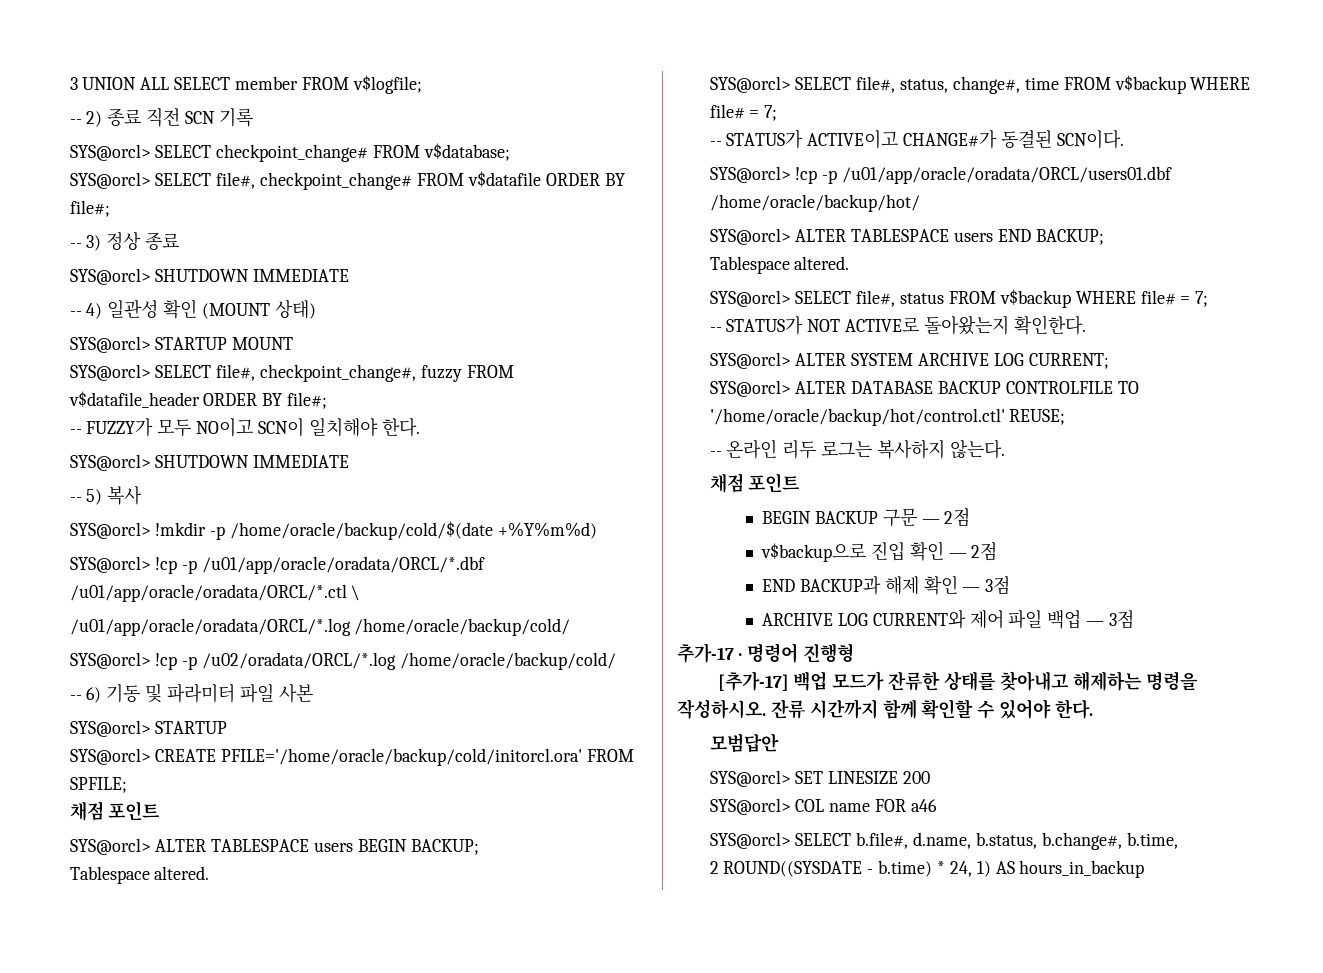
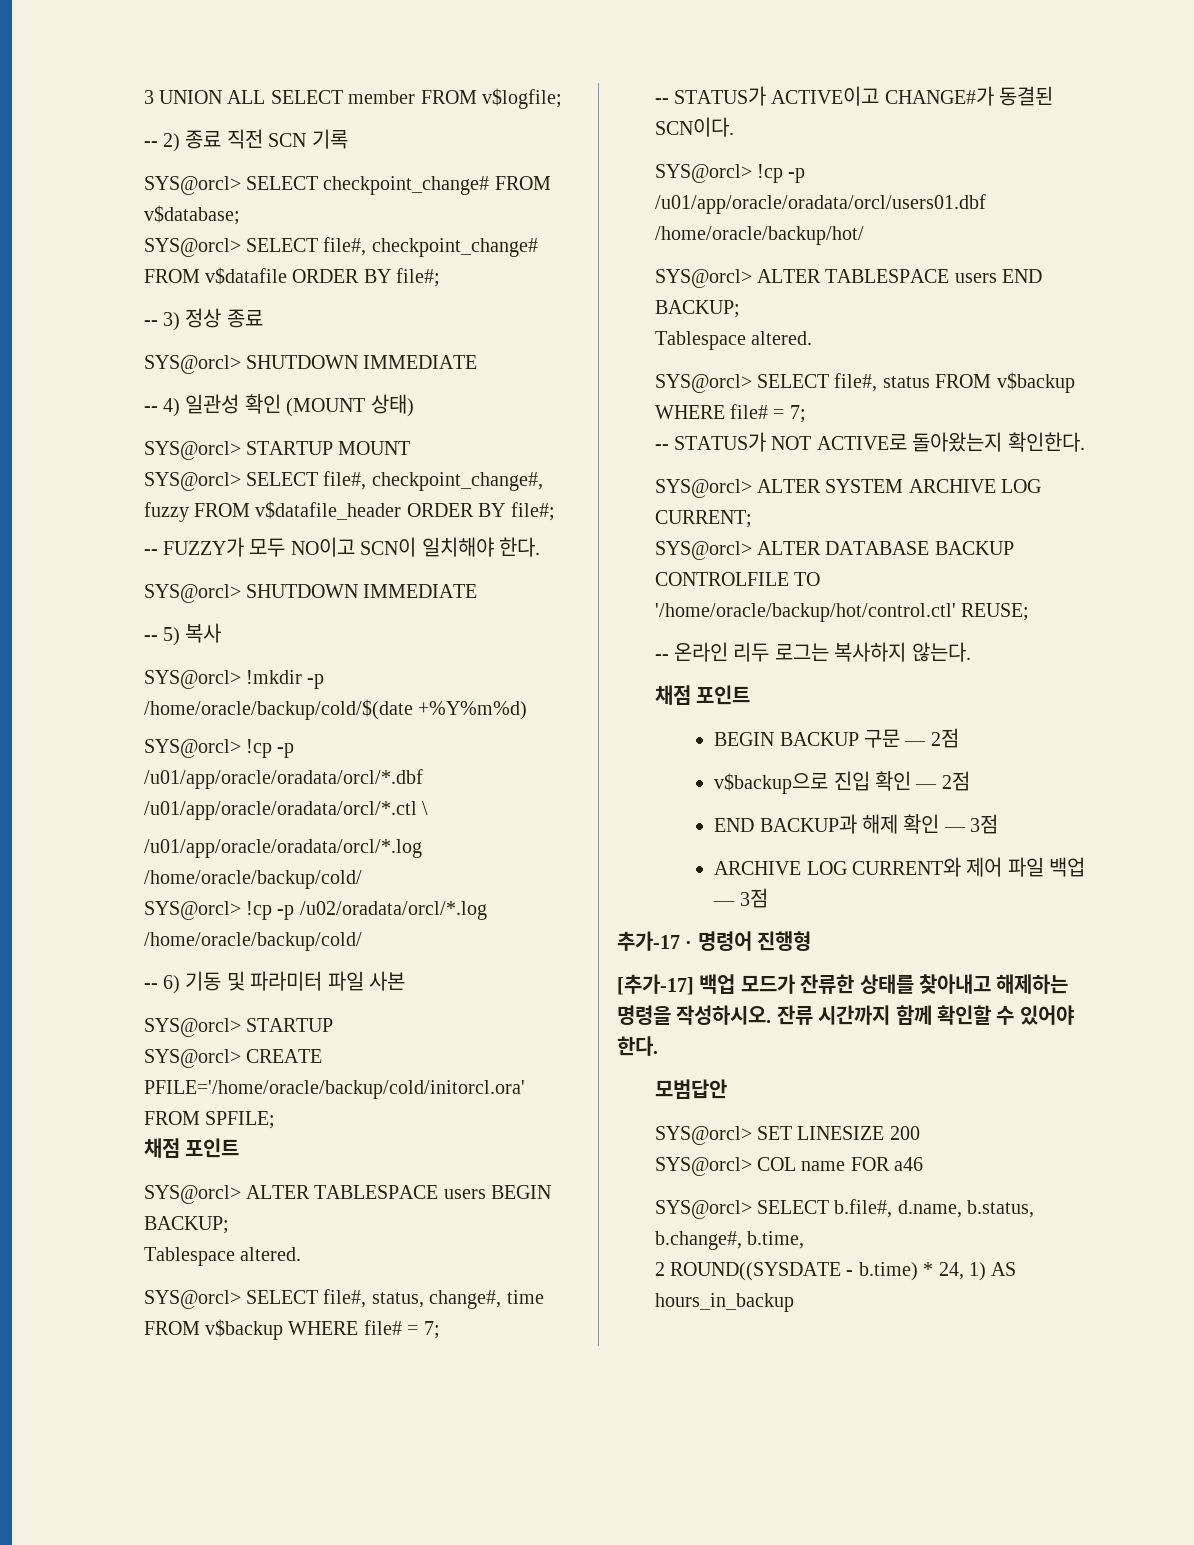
- SYS@orcl> !cp -p /u01/app/oracle/oradata/ORCL/*.dbf /u01/app/oracle/oradata/ORCL/*.ctl \
+ SYS@orcl> !cp -p /u01/app/oracle/oradata/orcl/*.dbf /u01/app/oracle/oradata/orcl/*.ctl \
- /u01/app/oracle/oradata/ORCL/*.log /home/oracle/backup/cold/
+ /u01/app/oracle/oradata/orcl/*.log /home/oracle/backup/cold/
- SYS@orcl> !cp -p /u02/oradata/ORCL/*.log /home/oracle/backup/cold/
+ SYS@orcl> !cp -p /u02/oradata/orcl/*.log /home/oracle/backup/cold/
- SYS@orcl> !cp -p /u01/app/oracle/oradata/ORCL/users01.dbf /home/oracle/backup/hot/
+ SYS@orcl> !cp -p /u01/app/oracle/oradata/orcl/users01.dbf /home/oracle/backup/hot/

